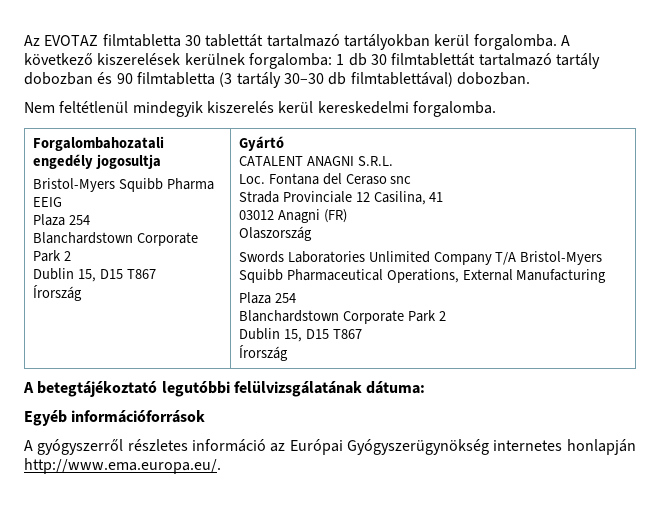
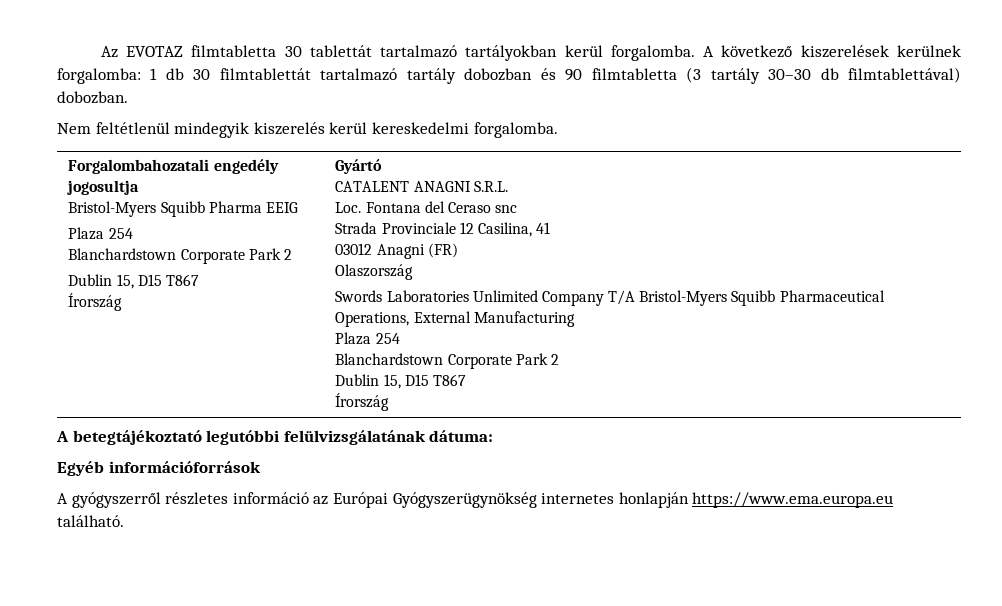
- A gyógyszerről részletes információ az Európai Gyógyszerügynökség internetes honlapján http://www.ema.europa.eu/.
+ A gyógyszerről részletes információ az Európai Gyógyszerügynökség internetes honlapján https://www.ema.europa.eu található.

